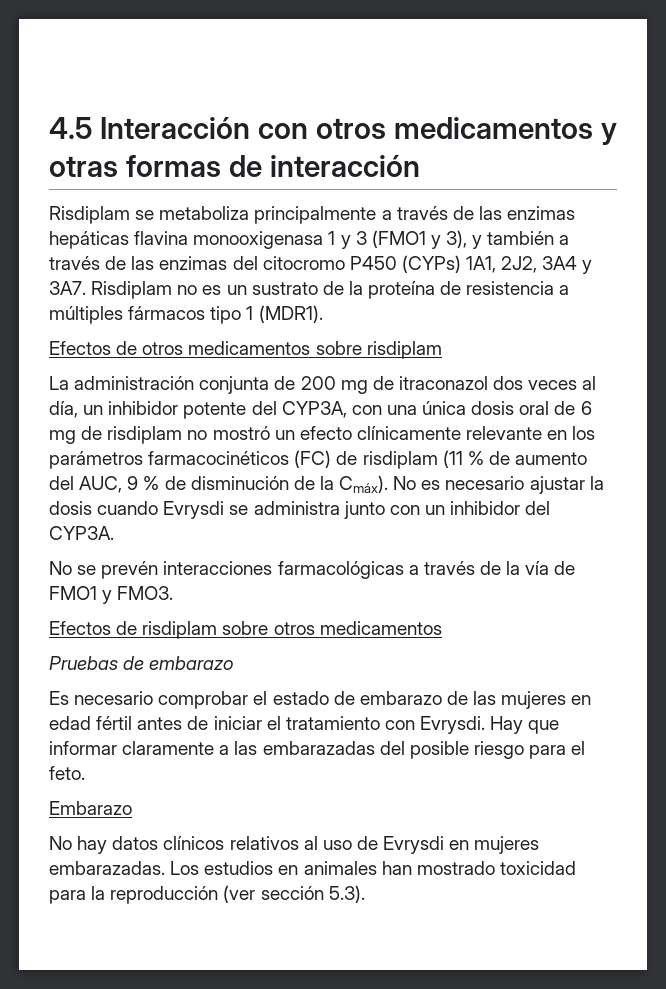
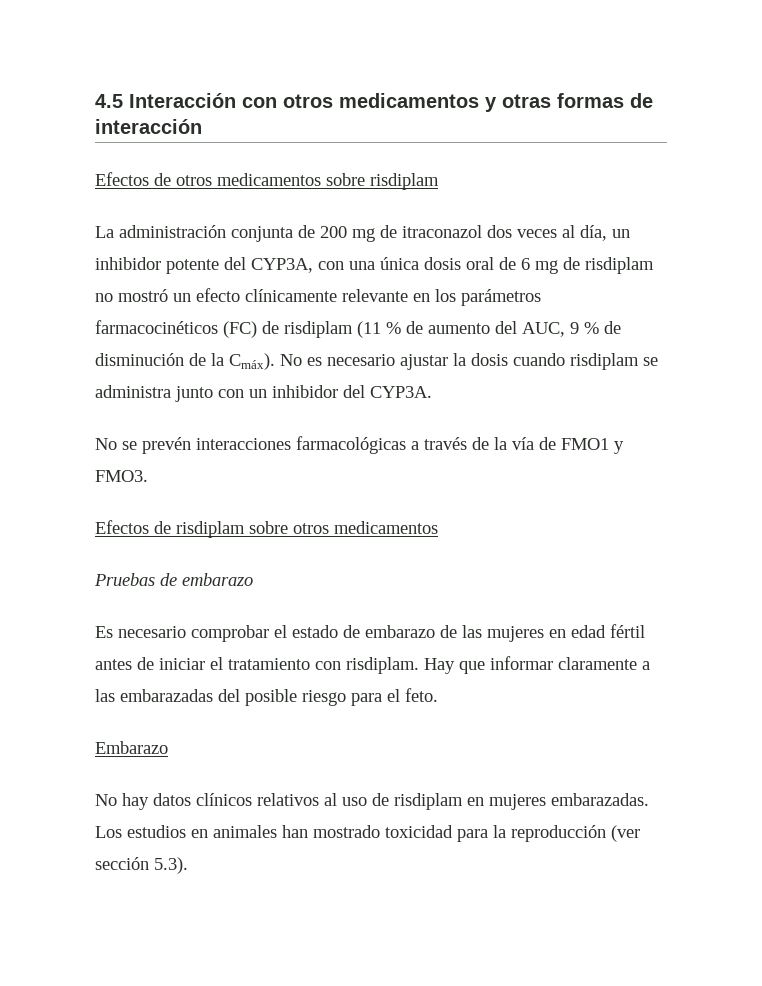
- Risdiplam se metaboliza principalmente a través de las enzimas hepáticas flavina monooxigenasa 1 y 3 (FMO1 y 3), y también a través de las enzimas del citocromo P450 (CYPs) 1A1, 2J2, 3A4 y 3A7. Risdiplam no es un sustrato de la proteína de resistencia a múltiples fármacos tipo 1 (MDR1).
- No es necesario ajustar la dosis cuando Evrysdi se administra junto con un inhibidor del CYP3A.
+ No es necesario ajustar la dosis cuando risdiplam se administra junto con un inhibidor del CYP3A.
- Es necesario comprobar el estado de embarazo de las mujeres en edad fértil antes de iniciar el tratamiento con Evrysdi.
+ Es necesario comprobar el estado de embarazo de las mujeres en edad fértil antes de iniciar el tratamiento con risdiplam.
- No hay datos clínicos relativos al uso de Evrysdi en mujeres embarazadas.
+ No hay datos clínicos relativos al uso de risdiplam en mujeres embarazadas.

